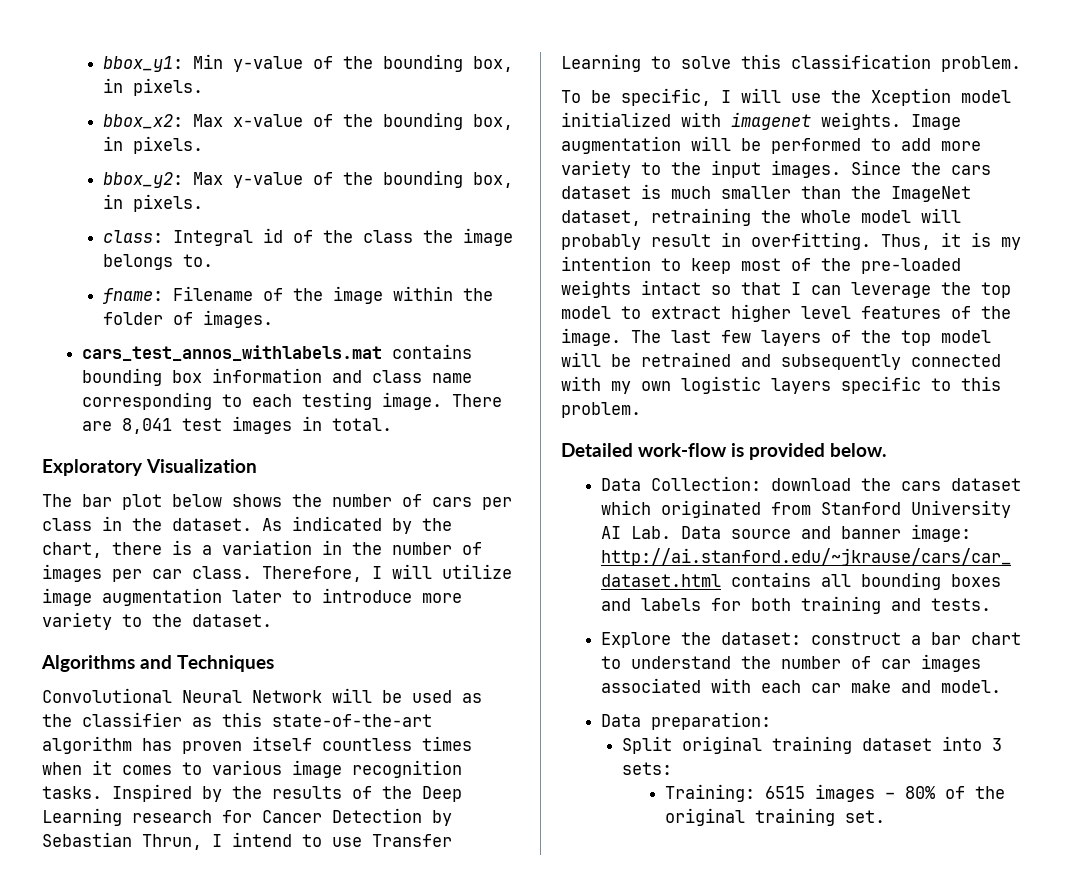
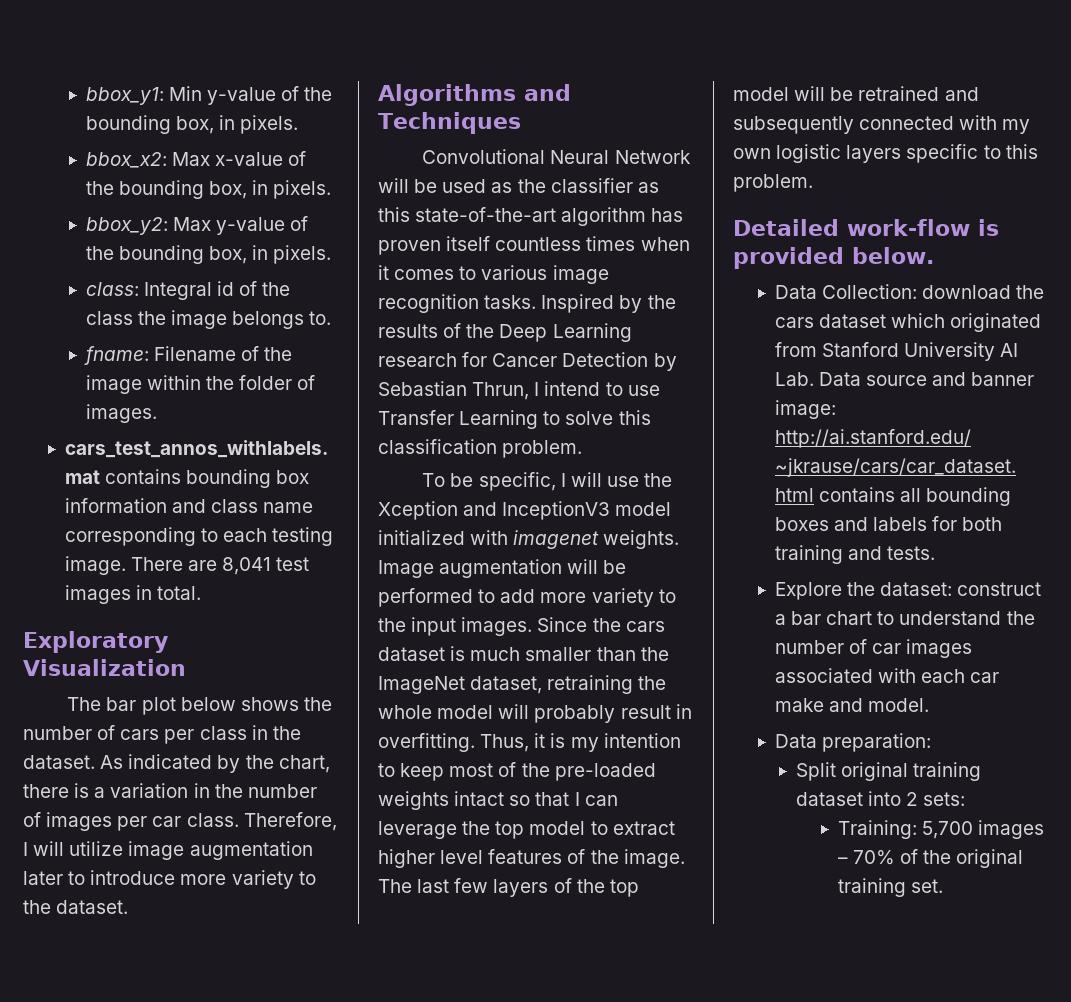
- To be specific, I will use the Xception model initialized with imagenet weights.
+ To be specific, I will use the Xception and InceptionV3 model initialized with imagenet weights.
- Split original training dataset into 3 sets:
+ Split original training dataset into 2 sets:
- Training: 6515 images – 80% of the original training set.
+ Training: 5,700 images – 70% of the original training set.

